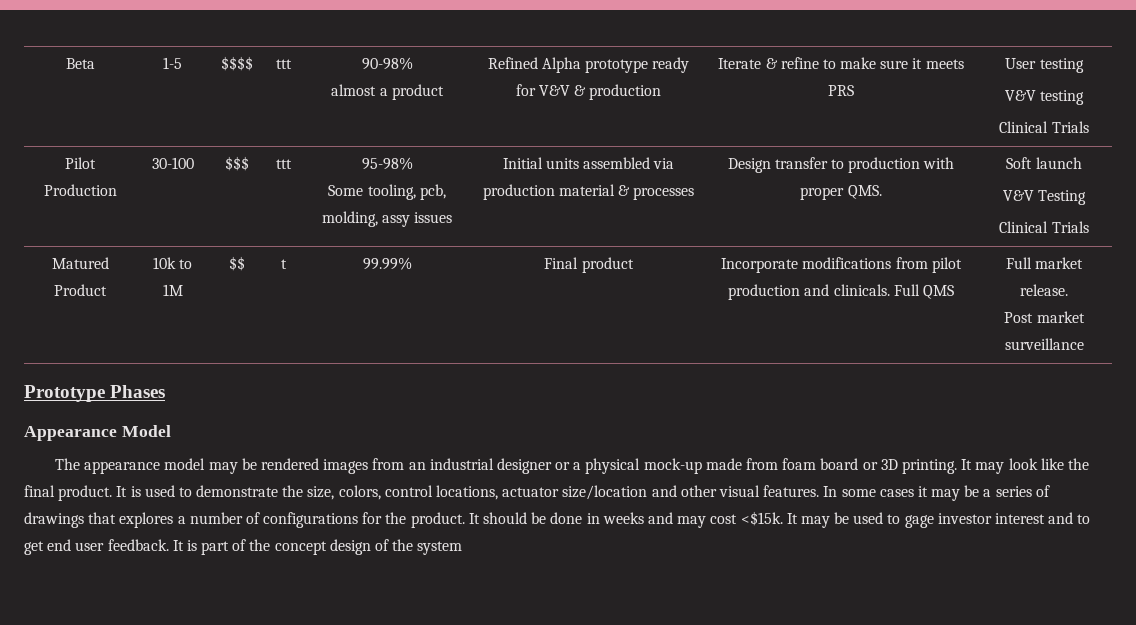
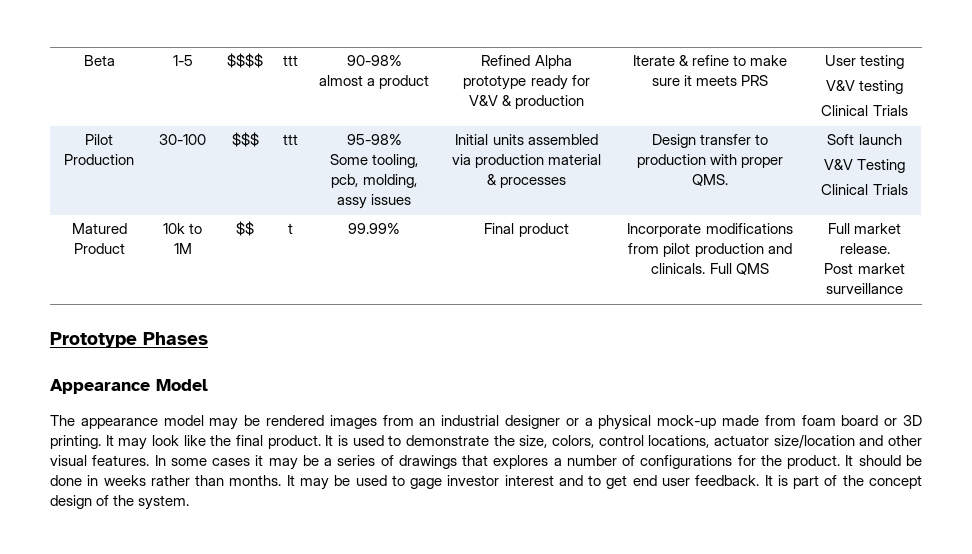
- It should be done in weeks and may cost <$15k.
+ It should be done in weeks rather than months.
- It is part of the concept design of the system
+ It is part of the concept design of the system.

